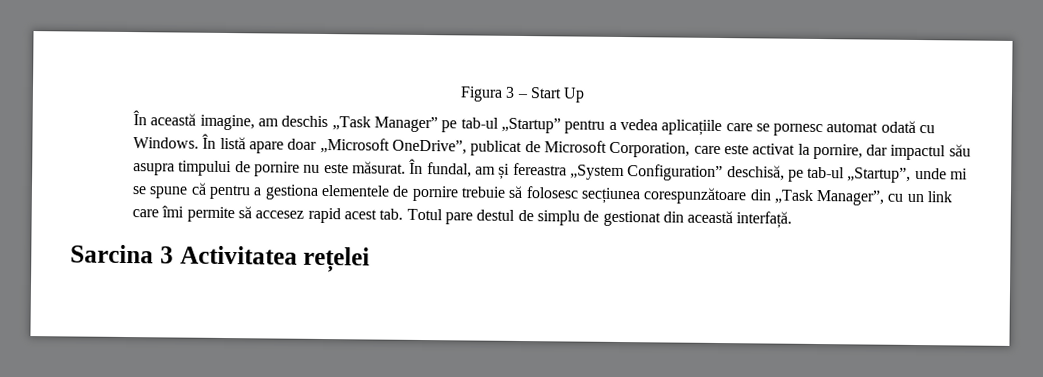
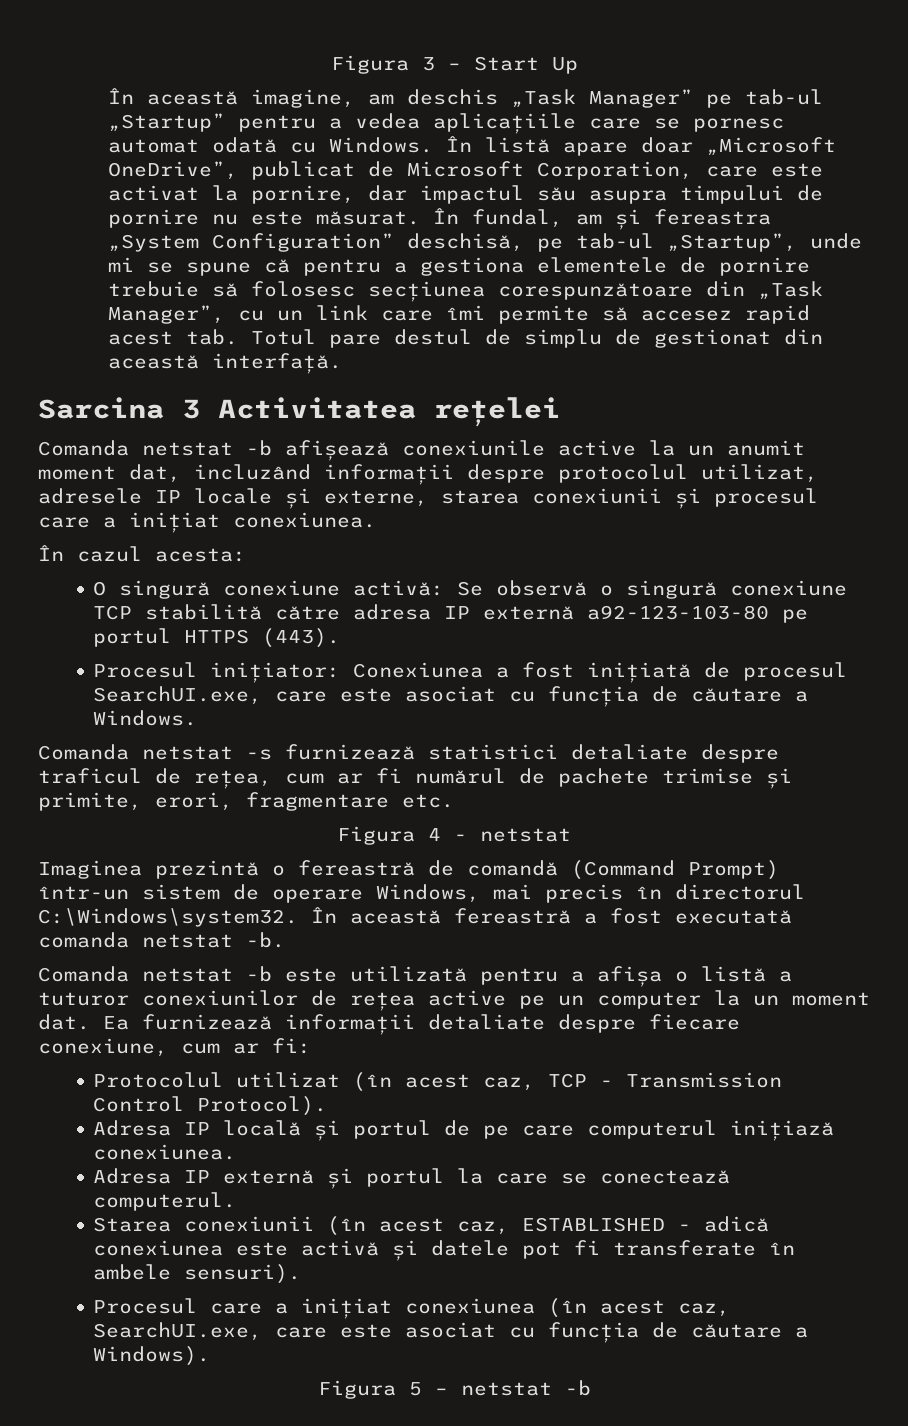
+ Comanda netstat -b afișează conexiunile active la un anumit moment dat, incluzând informații despre protocolul utilizat, adresele IP locale și externe, starea conexiunii și procesul care a inițiat conexiunea.
+ În cazul acesta:
+ O singură conexiune activă: Se observă o singură conexiune TCP stabilită către adresa IP externă a92-123-103-80 pe portul HTTPS (443).
+ Procesul inițiator: Conexiunea a fost inițiată de procesul SearchUI.exe, care este asociat cu funcția de căutare a Windows.
+ Comanda netstat -s furnizează statistici detaliate despre traficul de rețea, cum ar fi numărul de pachete trimise și primite, erori, fragmentare etc.
+ Figura 4 - netstat
+ Imaginea prezintă o fereastră de comandă (Command Prompt) într-un sistem de operare Windows, mai precis în directorul C:\Windows\system32. În această fereastră a fost executată comanda netstat -b.
+ Comanda netstat -b este utilizată pentru a afișa o listă a tuturor conexiunilor de rețea active pe un computer la un moment dat. Ea furnizează informații detaliate despre fiecare conexiune, cum ar fi:
+ Protocolul utilizat (în acest caz, TCP - Transmission Control Protocol).
+ Adresa IP locală și portul de pe care computerul inițiază conexiunea.
+ Adresa IP externă și portul la care se conectează computerul.
+ Starea conexiunii (în acest caz, ESTABLISHED - adică conexiunea este activă și datele pot fi transferate în ambele sensuri).
+ Procesul care a inițiat conexiunea (în acest caz, SearchUI.exe, care este asociat cu funcția de căutare a Windows).
+ Figura 5 – netstat -b

